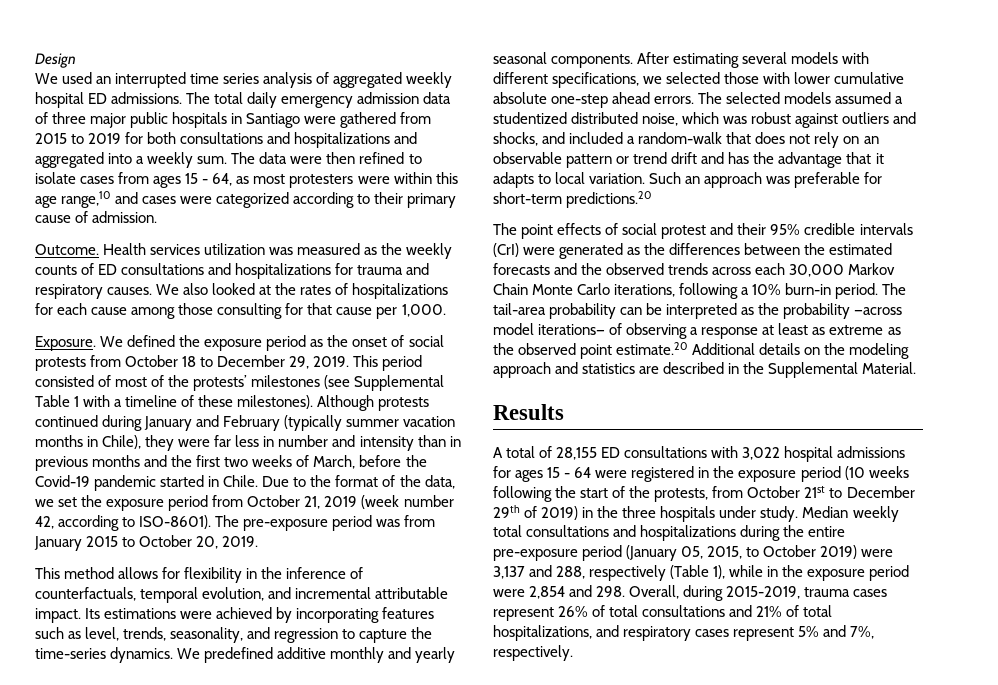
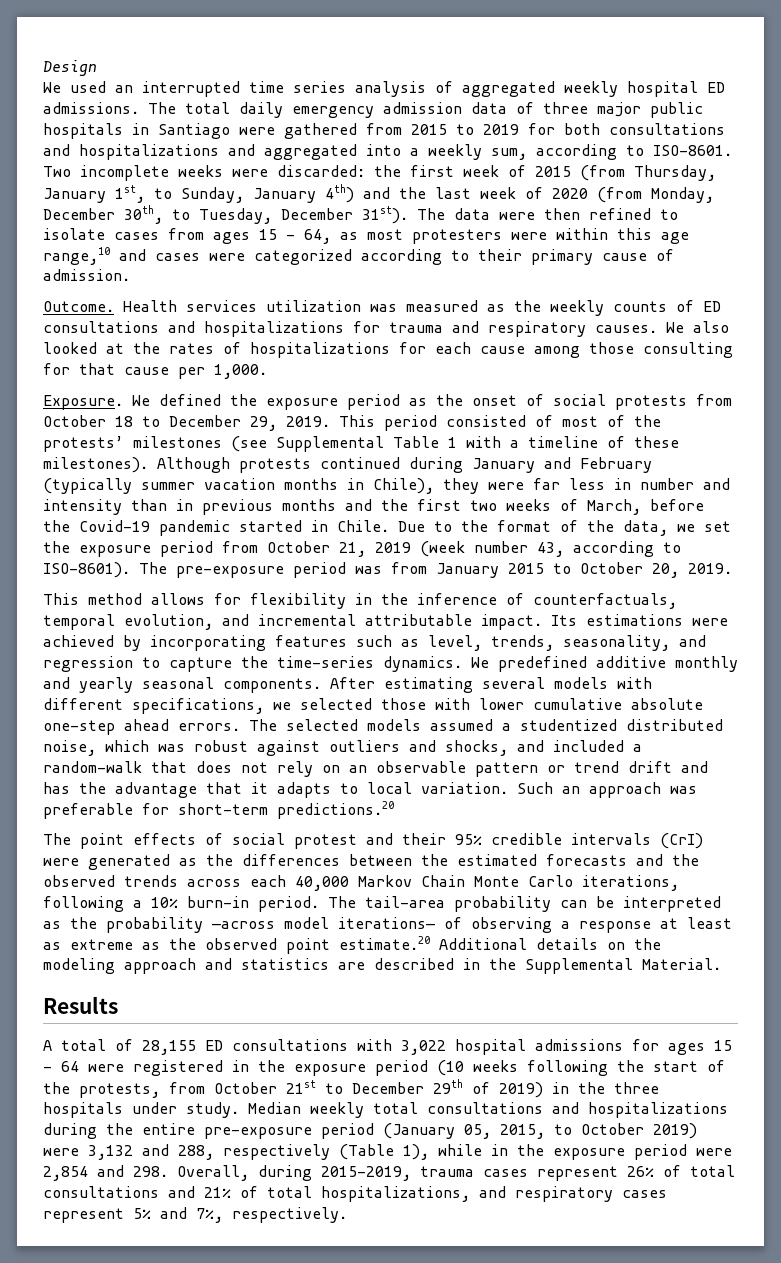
- The total daily emergency admission data of three major public hospitals in Santiago were gathered from 2015 to 2019 for both consultations and hospitalizations and aggregated into a weekly sum.
+ The total daily emergency admission data of three major public hospitals in Santiago were gathered from 2015 to 2019 for both consultations and hospitalizations and aggregated into a weekly sum, according to ISO-8601. Two incomplete weeks were discarded: the first week of 2015 (from Thursday, January 1st, to Sunday, January 4th) and the last week of 2020 (from Monday, December 30th, to Tuesday, December 31st).
- Due to the format of the data, we set the exposure period from October 21, 2019 (week number 42, according to ISO-8601).
+ Due to the format of the data, we set the exposure period from October 21, 2019 (week number 43, according to ISO-8601).
- The point effects of social protest and their 95% credible intervals (CrI) were generated as the differences between the estimated forecasts and the observed trends across each 30,000 Markov Chain Monte Carlo iterations, following a 10% burn-in period.
+ The point effects of social protest and their 95% credible intervals (CrI) were generated as the differences between the estimated forecasts and the observed trends across each 40,000 Markov Chain Monte Carlo iterations, following a 10% burn-in period.
- Median weekly total consultations and hospitalizations during the entire pre-exposure period (January 05, 2015, to October 2019) were 3,137 and 288, respectively (Table 1), while in the exposure period were 2,854 and 298. Overall, during 2015-2019, trauma cases represent 26% of total consultations and 21% of total hospitalizations, and respiratory cases represent 5% and 7%, respectively.
+ Median weekly total consultations and hospitalizations during the entire pre-exposure period (January 05, 2015, to October 2019) were 3,132 and 288, respectively (Table 1), while in the exposure period were 2,854 and 298. Overall, during 2015-2019, trauma cases represent 26% of total consultations and 21% of total hospitalizations, and respiratory cases represent 5% and 7%, respectively.

